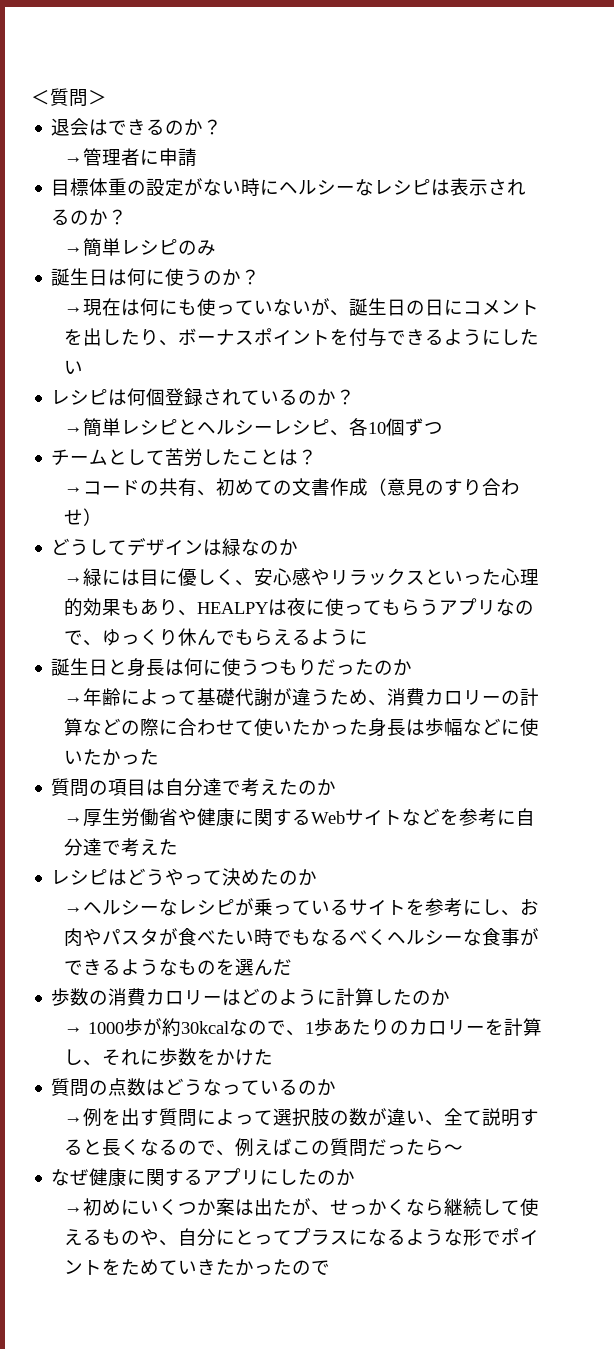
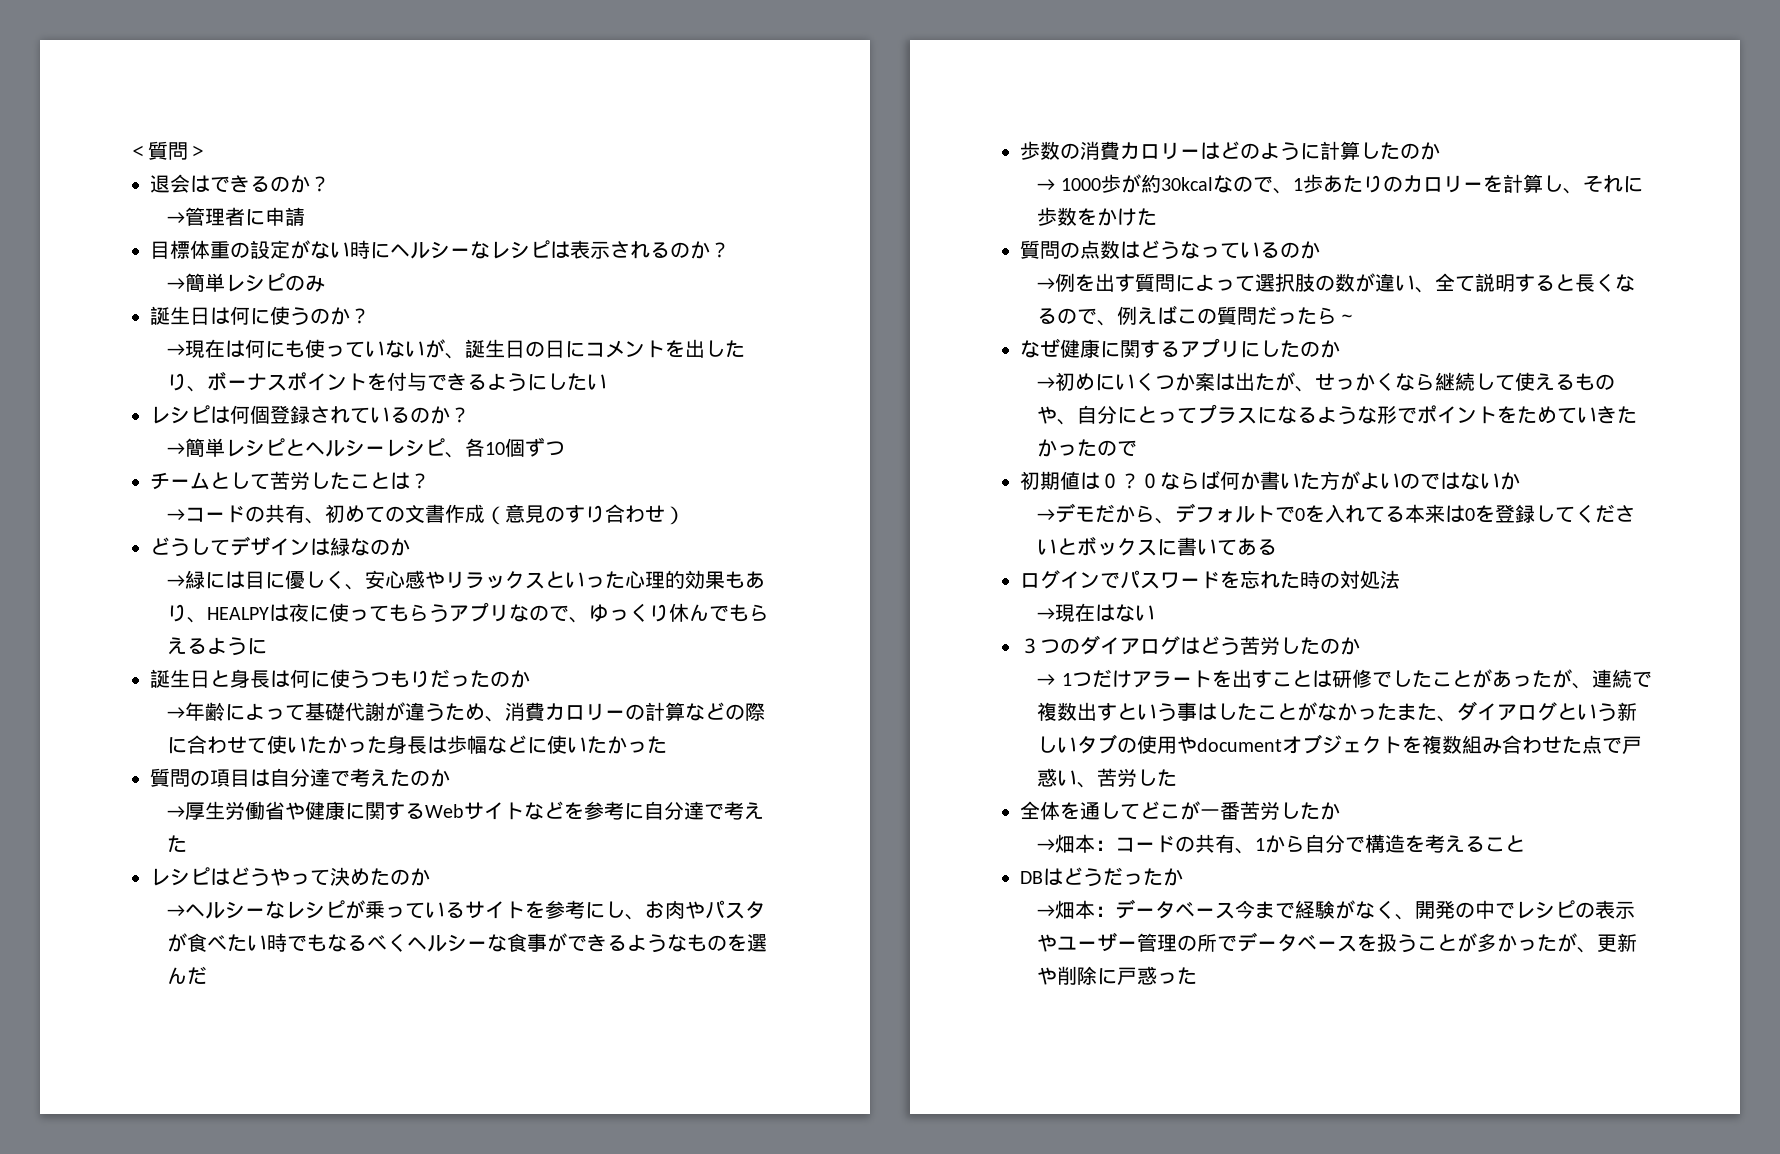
+ 初期値は０？０ならば何か書いた方がよいのではないか
+ →デモだから、デフォルトで0を入れてる本来は0を登録してくださいとボックスに書いてある
+ ログインでパスワードを忘れた時の対処法
+ →現在はない
+ ３つのダイアログはどう苦労したのか
+ → 1つだけアラートを出すことは研修でしたことがあったが、連続で複数出すという事はしたことがなかったまた、ダイアログという新しいタブの使用やdocumentオブジェクトを複数組み合わせた点で戸惑い、苦労した
+ 全体を通してどこが一番苦労したか
+ →畑本：コードの共有、1から自分で構造を考えること
+ DBはどうだったか
+ →畑本：データベース今まで経験がなく、開発の中でレシピの表示やユーザー管理の所でデータベースを扱うことが多かったが、更新や削除に戸惑った

